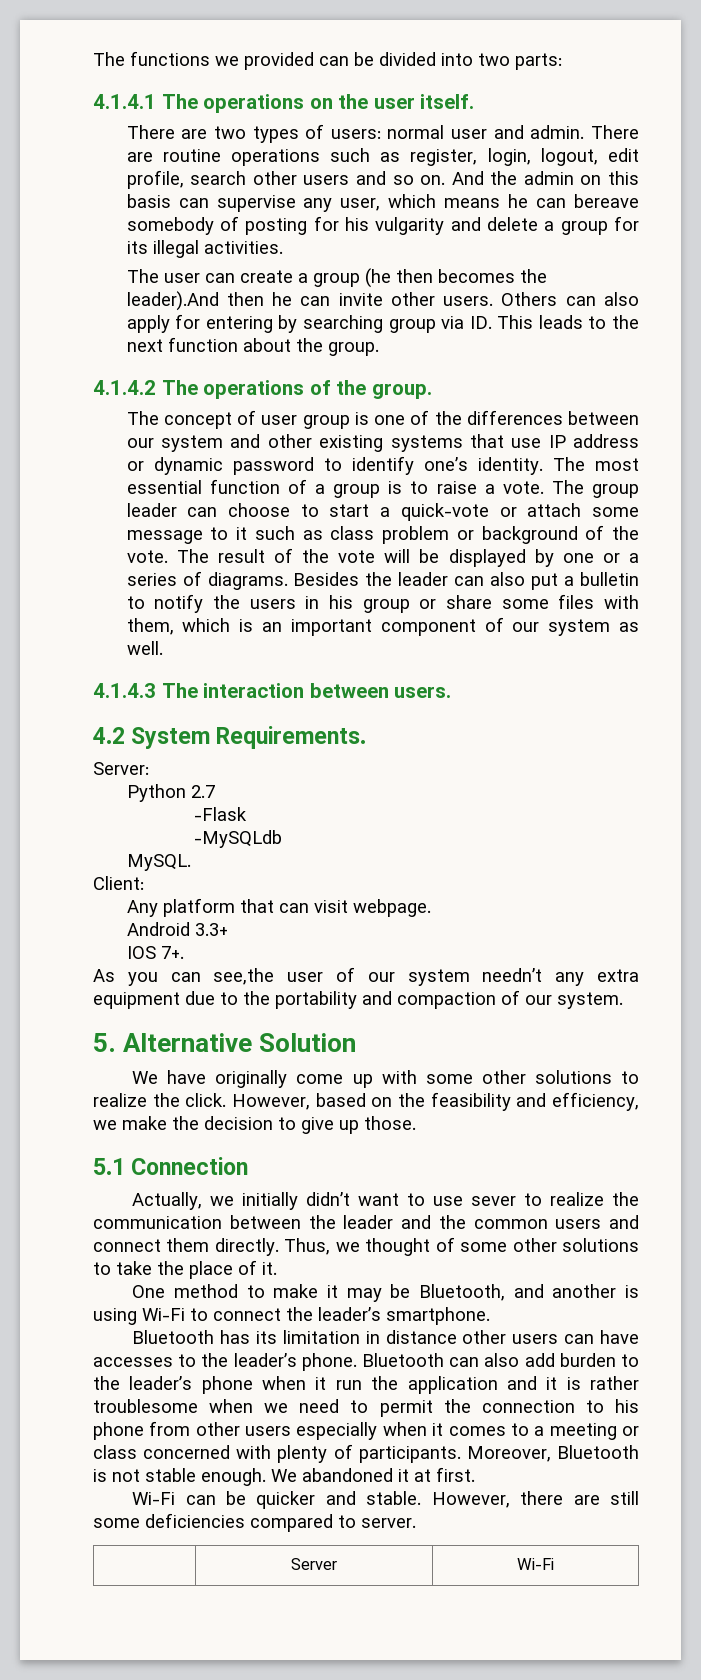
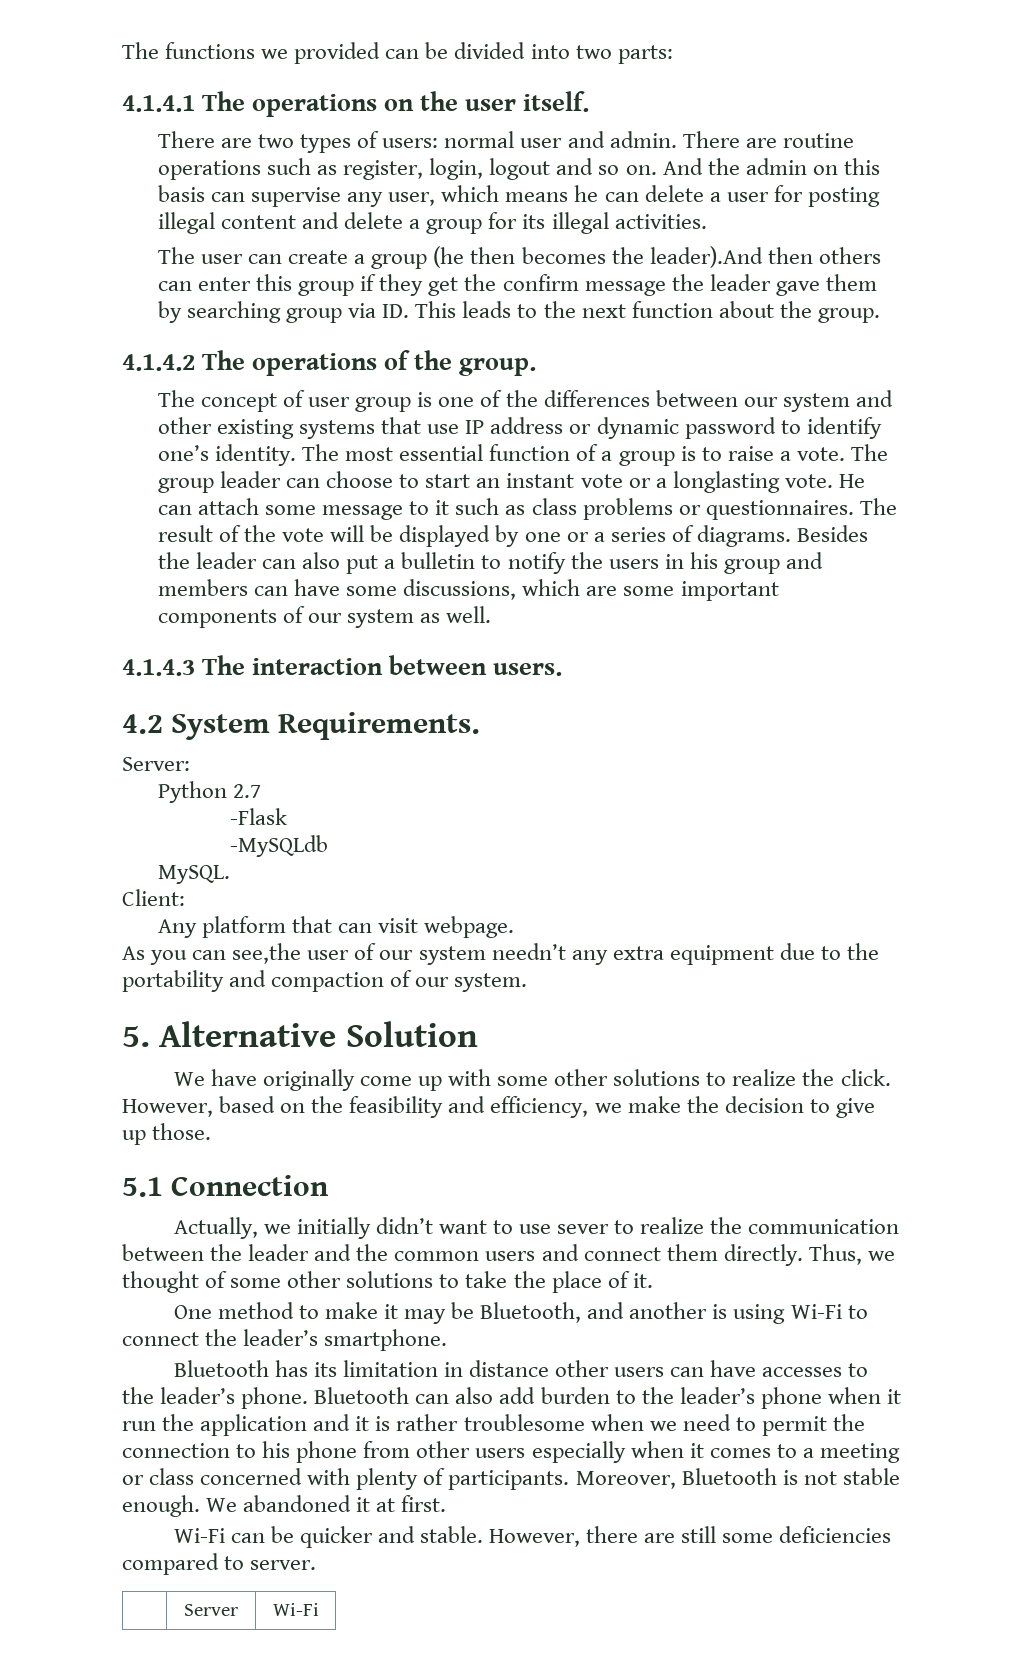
- There are routine operations such as register, login, logout, edit profile, search other users and so on.
+ There are routine operations such as register, login, logout and so on.
- And the admin on this basis can supervise any user, which means he can bereave somebody of posting for his vulgarity and delete a group for its illegal activities.
+ And the admin on this basis can supervise any user, which means he can delete a user for posting illegal content and delete a group for its illegal activities.
- The user can create a group (he then becomes the leader).And then he can invite other users. Others can also apply for entering by searching group via ID. This leads to the next function about the group.
+ The user can create a group (he then becomes the leader).And then others can enter this group if they get the confirm message the leader gave them by searching group via ID. This leads to the next function about the group.
- The group leader can choose to start a quick-vote or attach some message to it such as class problem or background of the vote.
+ The group leader can choose to start an instant vote or a longlasting vote. He can attach some message to it such as class problems or questionnaires.
- Besides the leader can also put a bulletin to notify the users in his group or share some files with them, which is an important component of our system as well.
+ Besides the leader can also put a bulletin to notify the users in his group and members can have some discussions, which are some important components of our system as well.
- Android 3.3+
- IOS 7+.

